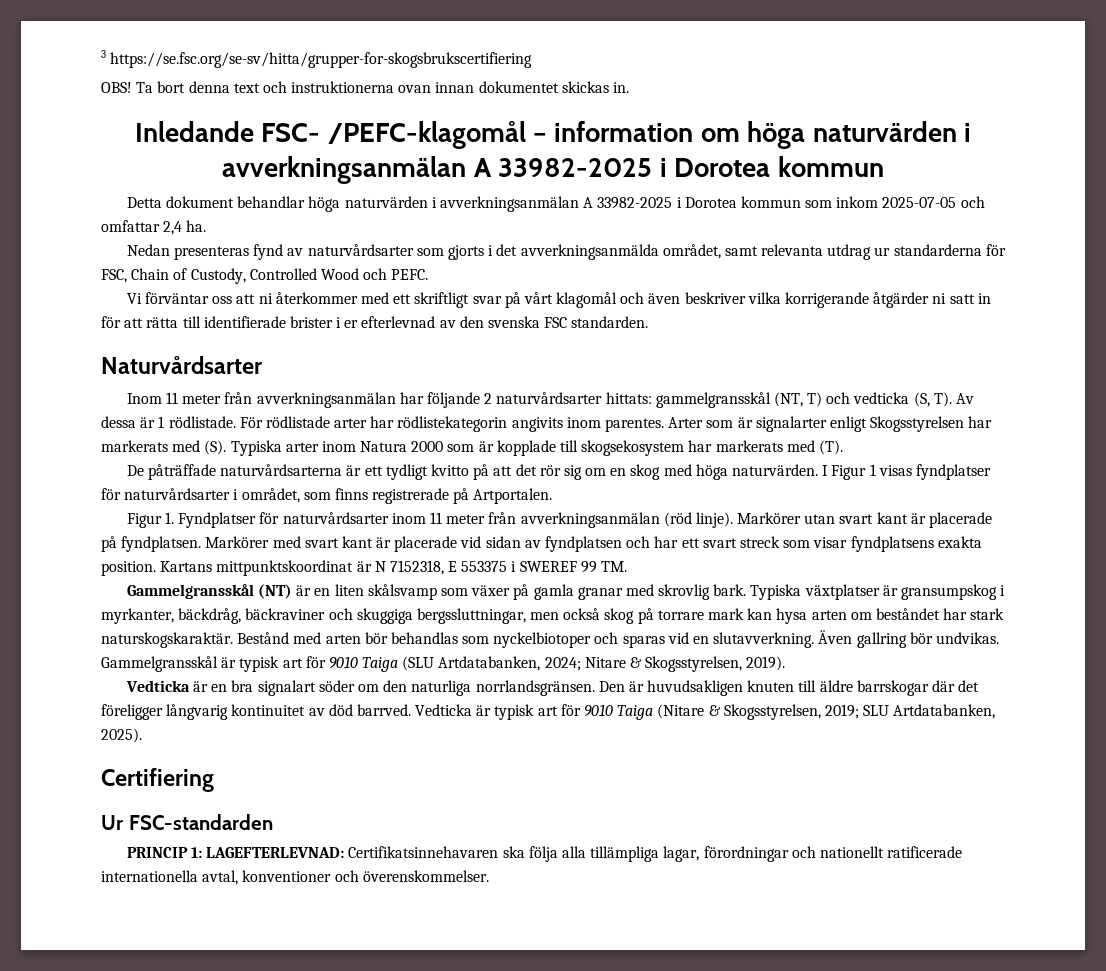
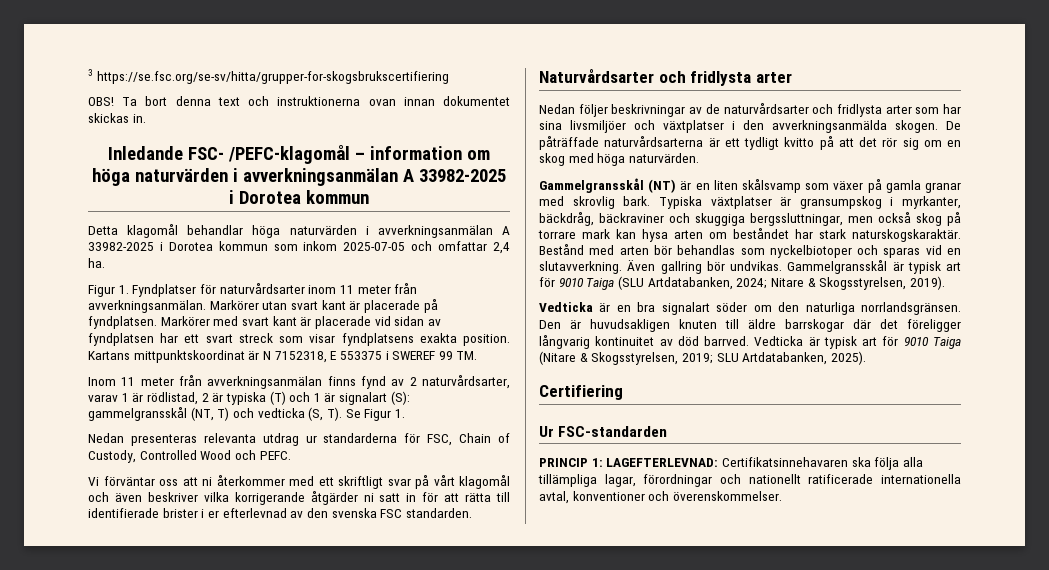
- Detta dokument behandlar höga naturvärden i avverkningsanmälan A 33982-2025 i Dorotea kommun som inkom 2025-07-05 och omfattar 2,4 ha.
+ Detta klagomål behandlar höga naturvärden i avverkningsanmälan A 33982-2025 i Dorotea kommun som inkom 2025-07-05 och omfattar 2,4 ha.
- Nedan presenteras fynd av naturvårdsarter som gjorts i det avverkningsanmälda området, samt relevanta utdrag ur standarderna för FSC, Chain of Custody, Controlled Wood och PEFC.
+ Figur 1. Fyndplatser för naturvårdsarter inom 11 meter från avverkningsanmälan. Markörer utan svart kant är placerade på fyndplatsen. Markörer med svart kant är placerade vid sidan av fyndplatsen har ett svart streck som visar fyndplatsens exakta position. Kartans mittpunktskoordinat är N 7152318, E 553375 i SWEREF 99 TM.
+ Inom 11 meter från avverkningsanmälan finns fynd av 2 naturvårdsarter, varav 1 är rödlistad, 2 är typiska (T) och 1 är signalart (S): gammelgransskål (NT, T) och vedticka (S, T). Se Figur 1.
+ Nedan presenteras relevanta utdrag ur standarderna för FSC, Chain of Custody, Controlled Wood och PEFC.
- Naturvårdsarter
- Inom 11 meter från avverkningsanmälan har följande 2 naturvårdsarter hittats: gammelgransskål (NT, T) och vedticka (S, T). Av dessa är 1 rödlistade. För rödlistade arter har rödlistekategorin angivits inom parentes. Arter som är signalarter enligt Skogsstyrelsen har markerats med (S). Typiska arter inom Natura 2000 som är kopplade till skogsekosystem har markerats med (T).
- De påträffade naturvårdsarterna är ett tydligt kvitto på att det rör sig om en skog med höga naturvärden. I Figur 1 visas fyndplatser för naturvårdsarter i området, som finns registrerade på Artportalen.
- Figur 1. Fyndplatser för naturvårdsarter inom 11 meter från avverkningsanmälan (röd linje). Markörer utan svart kant är placerade på fyndplatsen. Markörer med svart kant är placerade vid sidan av fyndplatsen och har ett svart streck som visar fyndplatsens exakta position. Kartans mittpunktskoordinat är N 7152318, E 553375 i SWEREF 99 TM.
+ Naturvårdsarter och fridlysta arter
+ Nedan följer beskrivningar av de naturvårdsarter och fridlysta arter som har sina livsmiljöer och växtplatser i den avverkningsanmälda skogen. De påträffade naturvårdsarterna är ett tydligt kvitto på att det rör sig om en skog med höga naturvärden.

